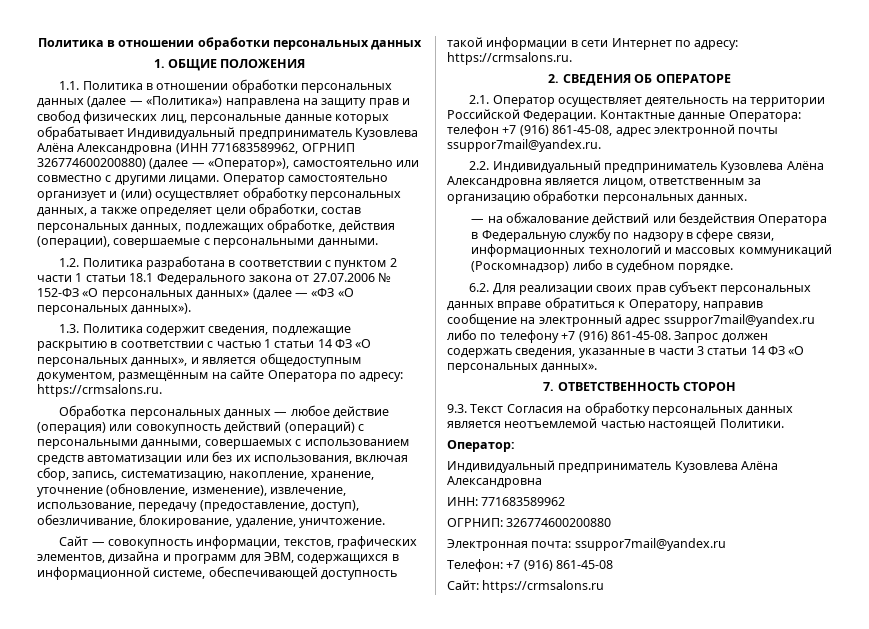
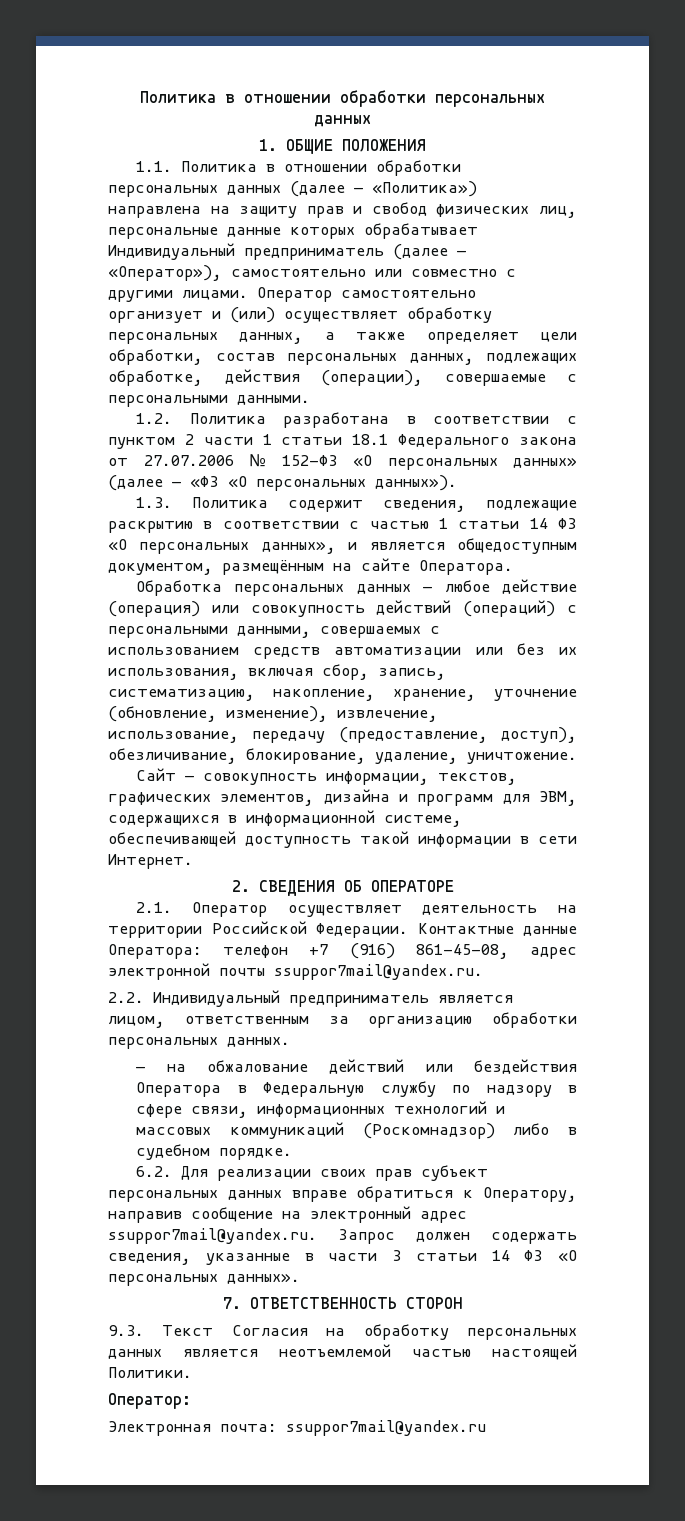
- 1.1. Политика в отношении обработки персональных данных (далее — «Политика») направлена на защиту прав и свобод физических лиц, персональные данные которых обрабатывает Индивидуальный предприниматель Кузовлева Алёна Александровна (ИНН 771683589962, ОГРНИП 326774600200880) (далее — «Оператор»), самостоятельно или совместно с другими лицами.
+ 1.1. Политика в отношении обработки персональных данных (далее — «Политика») направлена на защиту прав и свобод физических лиц, персональные данные которых обрабатывает Индивидуальный предприниматель (далее — «Оператор»), самостоятельно или совместно с другими лицами.
- 1.3. Политика содержит сведения, подлежащие раскрытию в соответствии с частью 1 статьи 14 ФЗ «О персональных данных», и является общедоступным документом, размещённым на сайте Оператора по адресу: https://crmsalons.ru.
+ 1.3. Политика содержит сведения, подлежащие раскрытию в соответствии с частью 1 статьи 14 ФЗ «О персональных данных», и является общедоступным документом, размещённым на сайте Оператора.
- Сайт — совокупность информации, текстов, графических элементов, дизайна и программ для ЭВМ, содержащихся в информационной системе, обеспечивающей доступность такой информации в сети Интернет по адресу: https://crmsalons.ru.
+ Сайт — совокупность информации, текстов, графических элементов, дизайна и программ для ЭВМ, содержащихся в информационной системе, обеспечивающей доступность такой информации в сети Интернет.
- 2.2. Индивидуальный предприниматель Кузовлева Алёна Александровна является лицом, ответственным за организацию обработки персональных данных.
+ 2.2. Индивидуальный предприниматель является лицом, ответственным за организацию обработки персональных данных.
- 6.2. Для реализации своих прав субъект персональных данных вправе обратиться к Оператору, направив сообщение на электронный адрес ssuppor7mail@yandex.ru либо по телефону +7 (916) 861-45-08. Запрос должен содержать сведения, указанные в части 3 статьи 14 ФЗ «О персональных данных».
+ 6.2. Для реализации своих прав субъект персональных данных вправе обратиться к Оператору, направив сообщение на электронный адрес ssuppor7mail@yandex.ru. Запрос должен содержать сведения, указанные в части 3 статьи 14 ФЗ «О персональных данных».
  Оператор:
- Индивидуальный предприниматель Кузовлева Алёна Александровна
- ИНН: 771683589962
- ОГРНИП: 326774600200880
  Электронная почта: ssuppor7mail@yandex.ru
- Телефон: +7 (916) 861-45-08
- Сайт: https://crmsalons.ru

